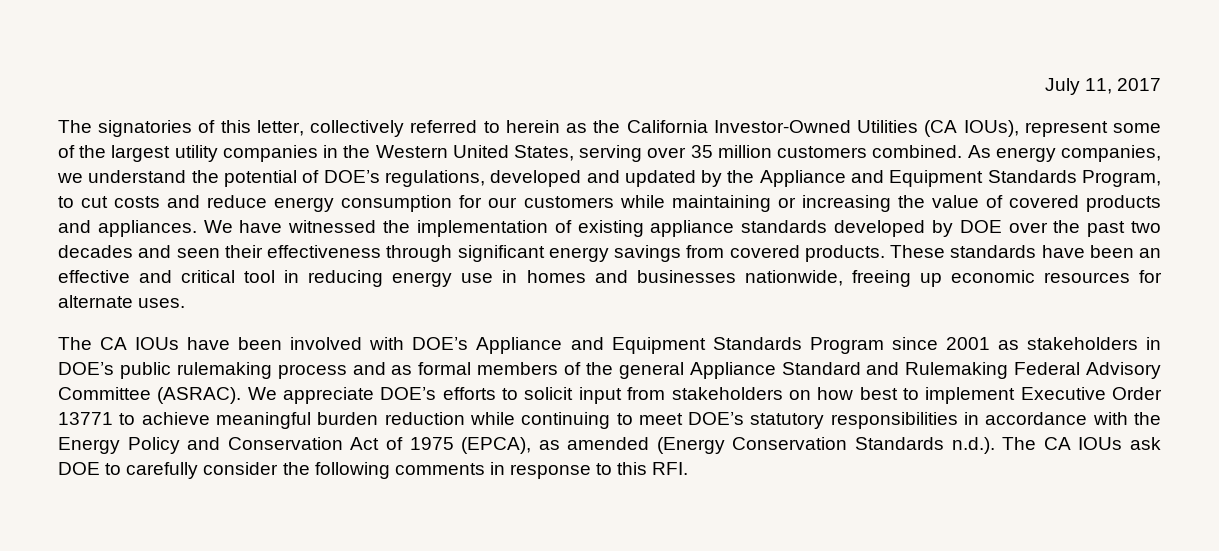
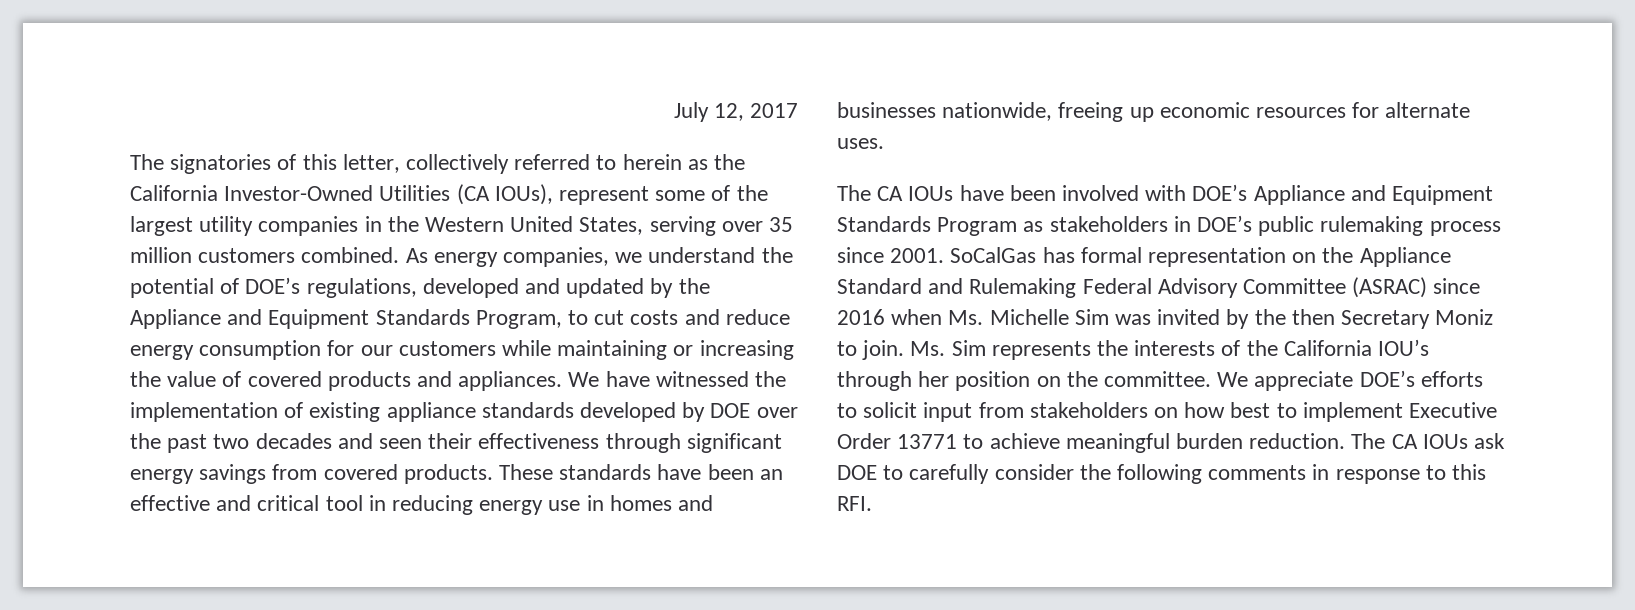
- July 11, 2017
+ July 12, 2017
- The CA IOUs have been involved with DOE’s Appliance and Equipment Standards Program since 2001 as stakeholders in DOE’s public rulemaking process and as formal members of the general Appliance Standard and Rulemaking Federal Advisory Committee (ASRAC).
+ The CA IOUs have been involved with DOE’s Appliance and Equipment Standards Program as stakeholders in DOE’s public rulemaking process since 2001. SoCalGas has formal representation on the Appliance Standard and Rulemaking Federal Advisory Committee (ASRAC) since 2016 when Ms. Michelle Sim was invited by the then Secretary Moniz to join. Ms. Sim represents the interests of the California IOU’s through her position on the committee.
- We appreciate DOE’s efforts to solicit input from stakeholders on how best to implement Executive Order 13771 to achieve meaningful burden reduction while continuing to meet DOE’s statutory responsibilities in accordance with the Energy Policy and Conservation Act of 1975 (EPCA), as amended (Energy Conservation Standards n.d.). The CA IOUs ask DOE to carefully consider the following comments in response to this RFI.
+ We appreciate DOE’s efforts to solicit input from stakeholders on how best to implement Executive Order 13771 to achieve meaningful burden reduction. The CA IOUs ask DOE to carefully consider the following comments in response to this RFI.

